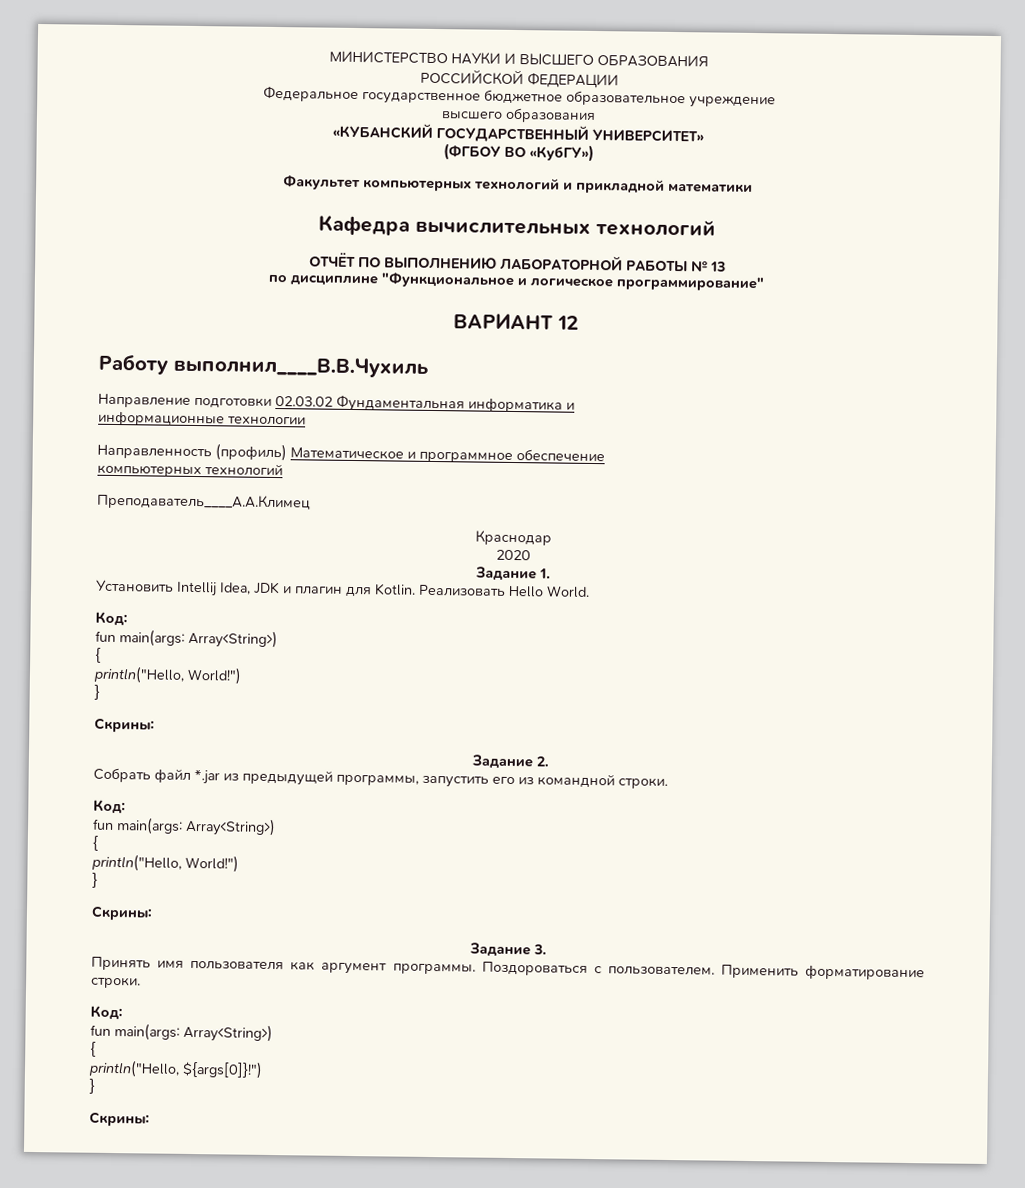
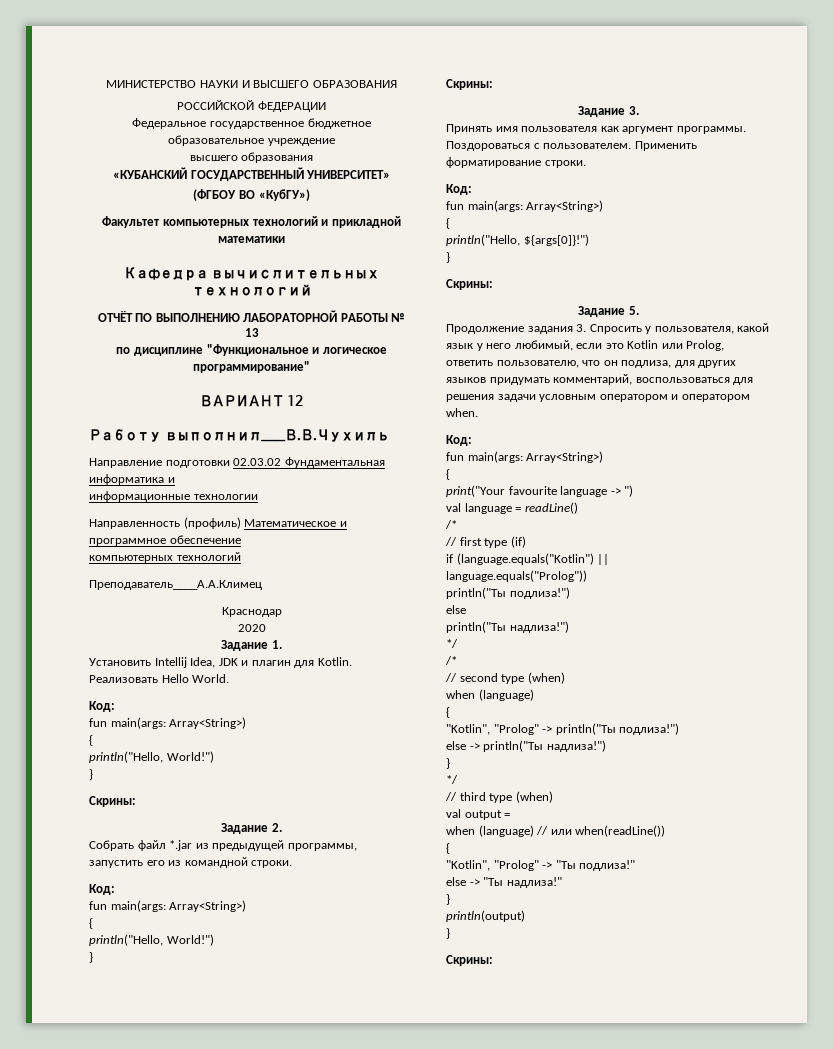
+ Задание 5.
+ Продолжение задания 3. Спросить у пользователя, какой язык у него любимый, если это Kotlin или Prolog, ответить пользователю, что он подлиза, для других языков придумать комментарий, воспользоваться для решения задачи условным оператором и оператором when.
+ Код:
+ fun main(args: Array<String>)
+ {
+ print("Your favourite language -> ")
+ val language = readLine()
+ /*
+ // first type (if)
+ if (language.equals("Kotlin") ||
+ language.equals("Prolog"))
+ println("Ты подлиза!")
+ else
+ println("Ты надлиза!")
+ */
+ /*
+ // second type (when)
+ when (language)
+ {
+ "Kotlin", "Prolog" -> println("Ты подлиза!")
+ else -> println("Ты надлиза!")
+ }
+ */
+ // third type (when)
+ val output =
+ when (language) // или when(readLine())
+ {
+ "Kotlin", "Prolog" -> "Ты подлиза!"
+ else -> "Ты надлиза!"
+ }
+ println(output)
+ }
+ Скрины:

